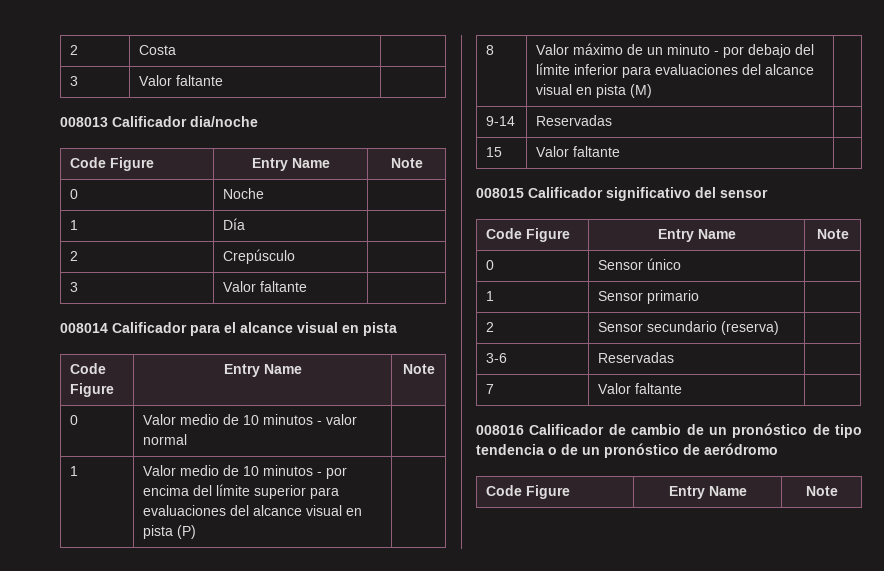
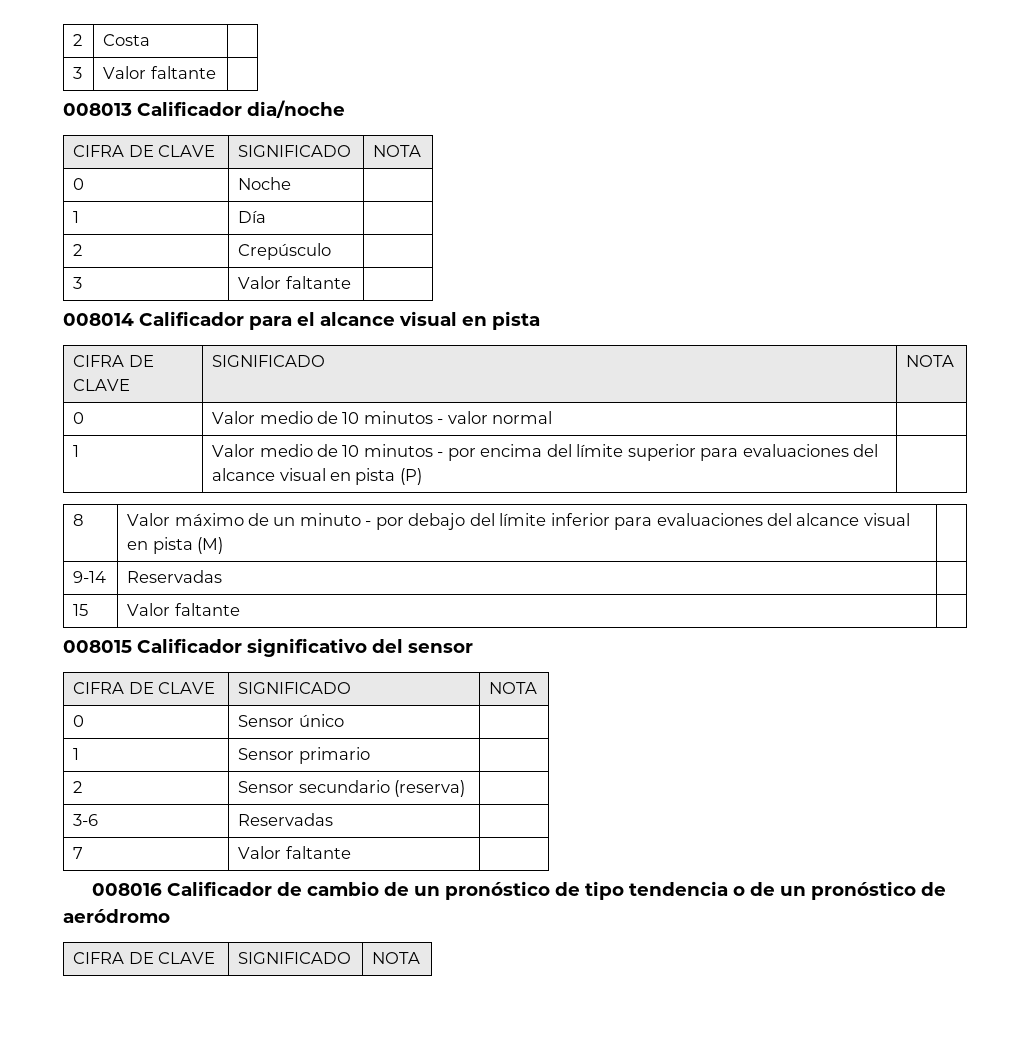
  008013 Calificador dia/noche
- Code Figure | Entry Name | Note
+ CIFRA DE CLAVE | SIGNIFICADO | NOTA
  008014 Calificador para el alcance visual en pista
- Code Figure | Entry Name | Note
+ CIFRA DE CLAVE | SIGNIFICADO | NOTA
  008015 Calificador significativo del sensor
- Code Figure | Entry Name | Note
+ CIFRA DE CLAVE | SIGNIFICADO | NOTA
  008016 Calificador de cambio de un pronóstico de tipo tendencia o de un pronóstico de aeródromo
- Code Figure | Entry Name | Note
+ CIFRA DE CLAVE | SIGNIFICADO | NOTA

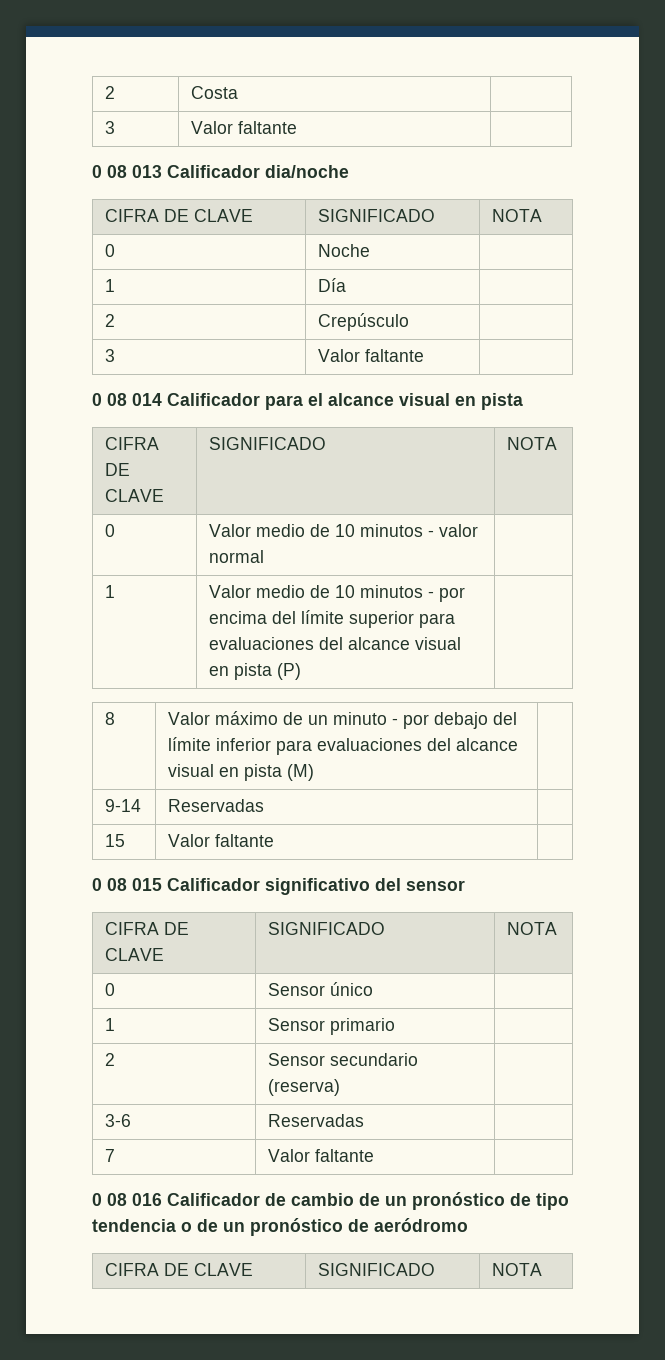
- 008013 Calificador dia/noche
+ 0 08 013 Calificador dia/noche
- 008014 Calificador para el alcance visual en pista
+ 0 08 014 Calificador para el alcance visual en pista
- 008015 Calificador significativo del sensor
+ 0 08 015 Calificador significativo del sensor
- 008016 Calificador de cambio de un pronóstico de tipo tendencia o de un pronóstico de aeródromo
+ 0 08 016 Calificador de cambio de un pronóstico de tipo tendencia o de un pronóstico de aeródromo

